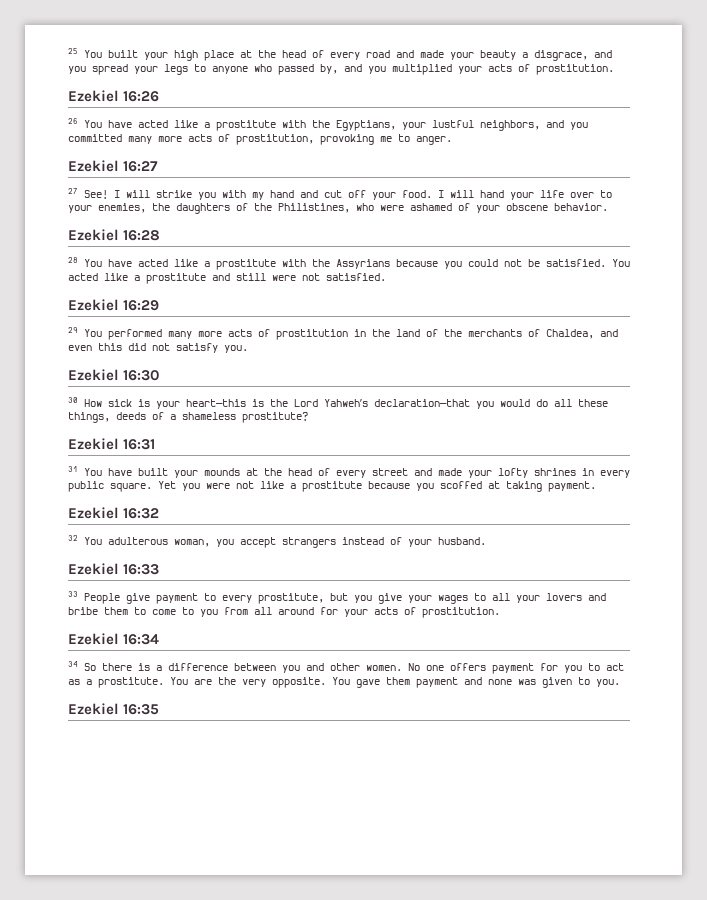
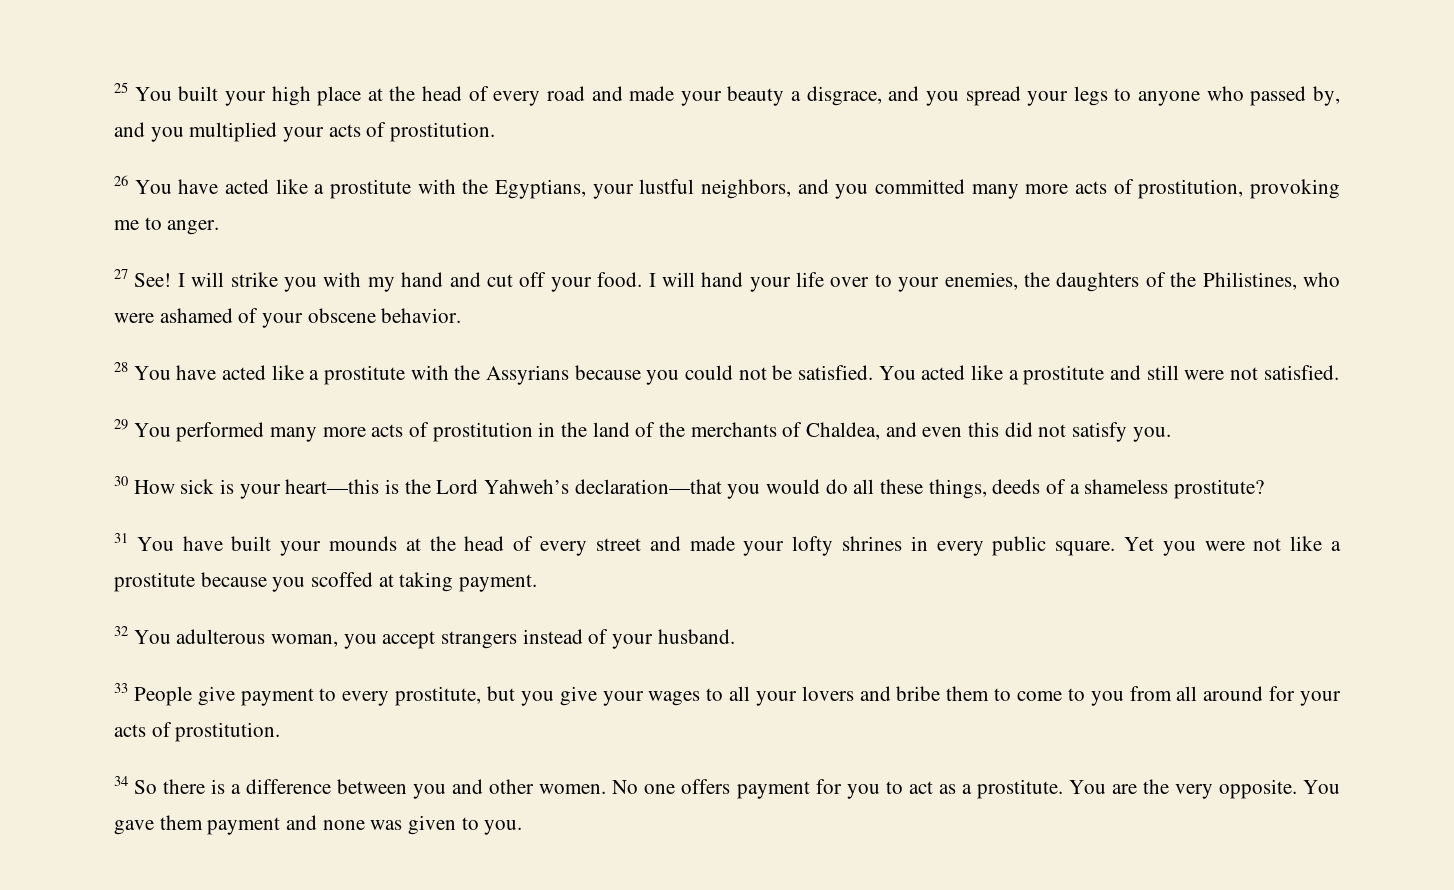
- Ezekiel 16:26
- Ezekiel 16:27
- Ezekiel 16:28
- Ezekiel 16:29
- Ezekiel 16:30
- Ezekiel 16:31
- Ezekiel 16:32
- Ezekiel 16:33
- Ezekiel 16:34
- Ezekiel 16:35

